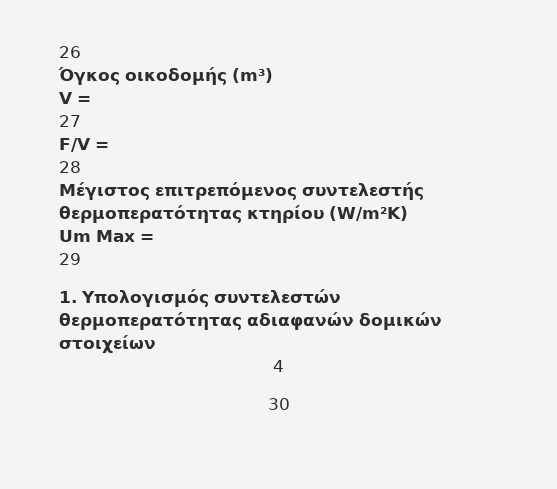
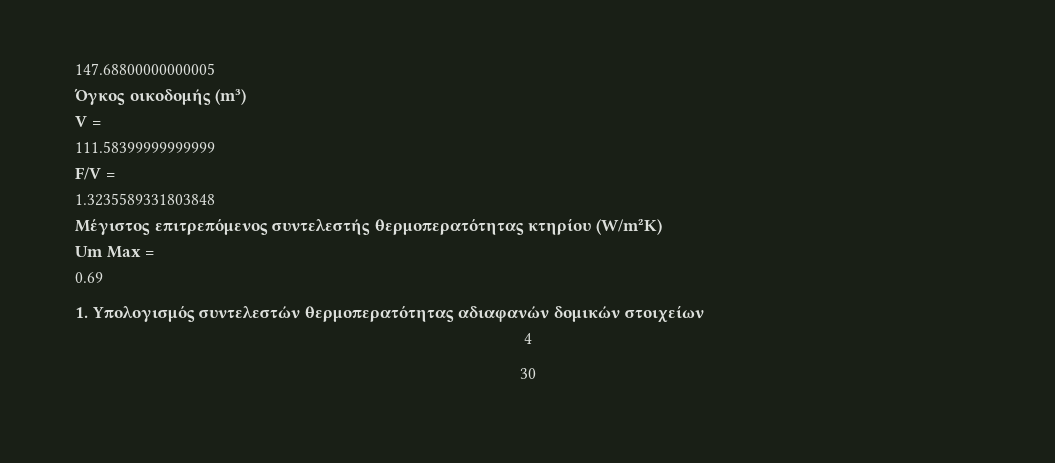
- 26
+ 147.68800000000005
- 27
+ 111.58399999999999
- 28
+ 1.3235589331803848
- 29
+ 0.69

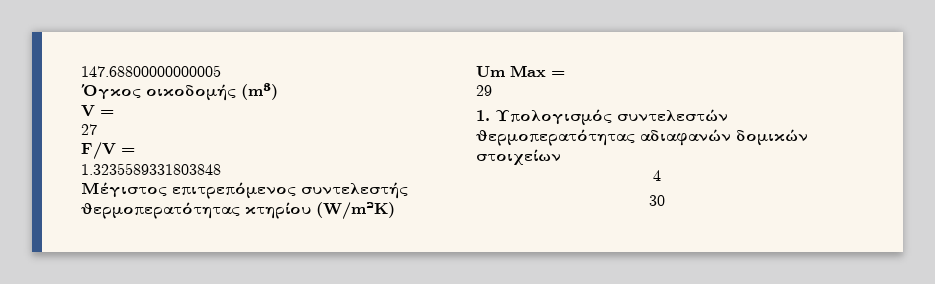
- 111.58399999999999
+ 27
- 0.69
+ 29

